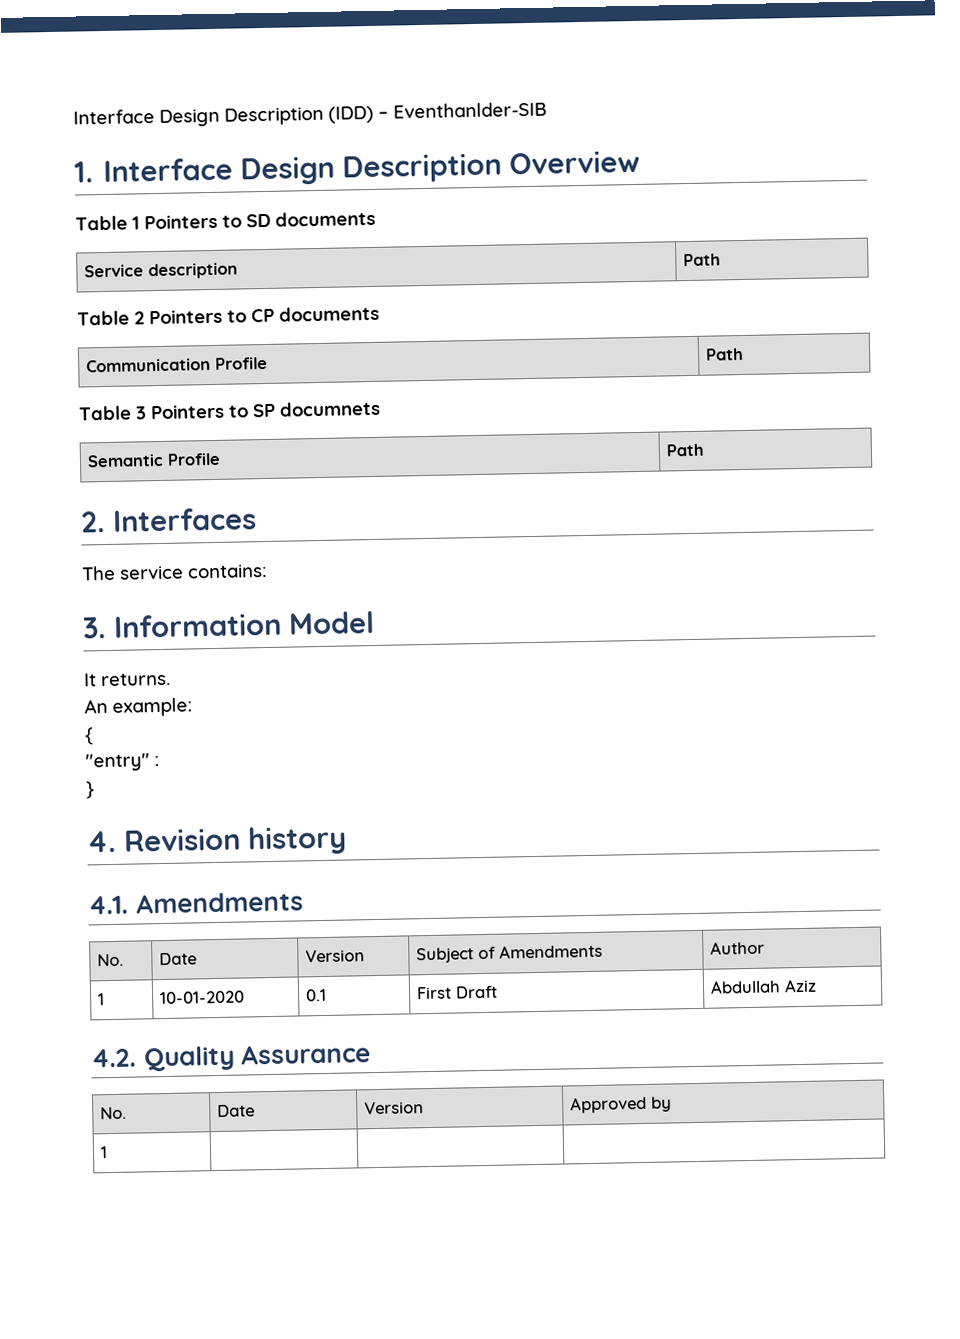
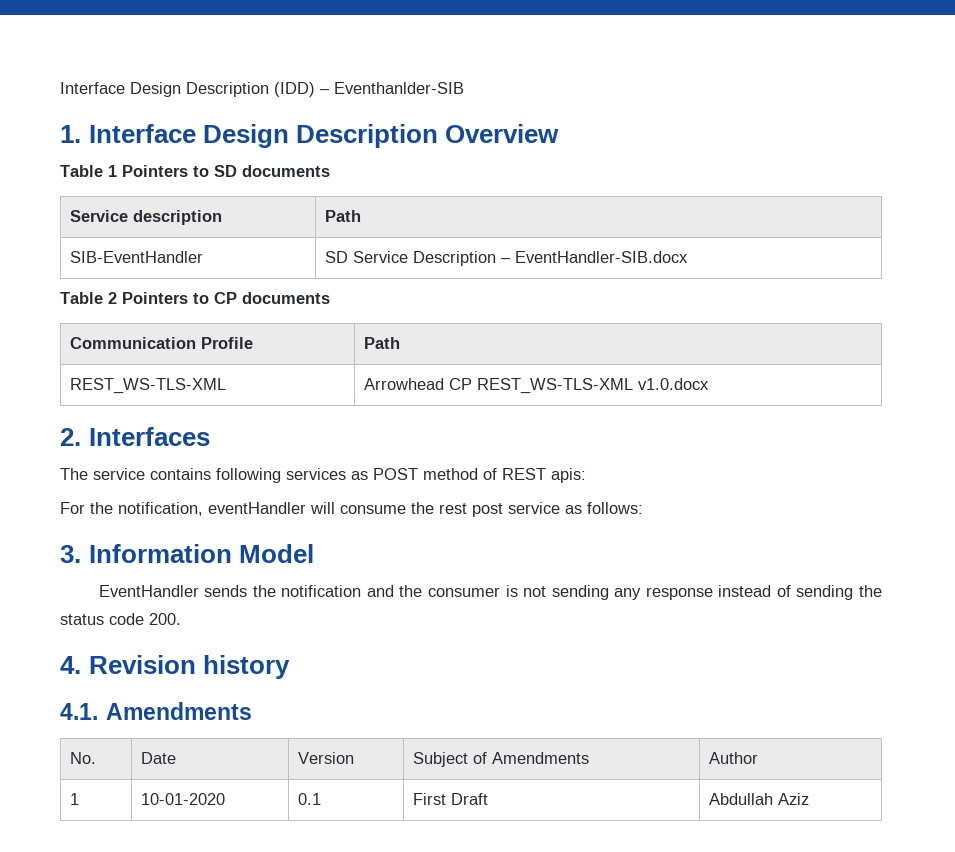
+ SIB-EventHandler | SD Service Description – EventHandler-SIB.docx
- Table 3 Pointers to SP documnets
- Semantic Profile | Path
+ REST_WS-TLS-XML | Arrowhead CP REST_WS-TLS-XML v1.0.docx
  2. Interfaces
- The service contains:
+ The service contains following services as POST method of REST apis:
+ For the notification, eventHandler will consume the rest post service as follows:
  3. Information Model
- It returns.
- An example:
- {
- "entry" :
- }
+ EventHandler sends the notification and the consumer is not sending any response instead of sending the status code 200.
- 4.2. Quality Assurance
- No. | Date | Version | Approved by
- 1 | | |

